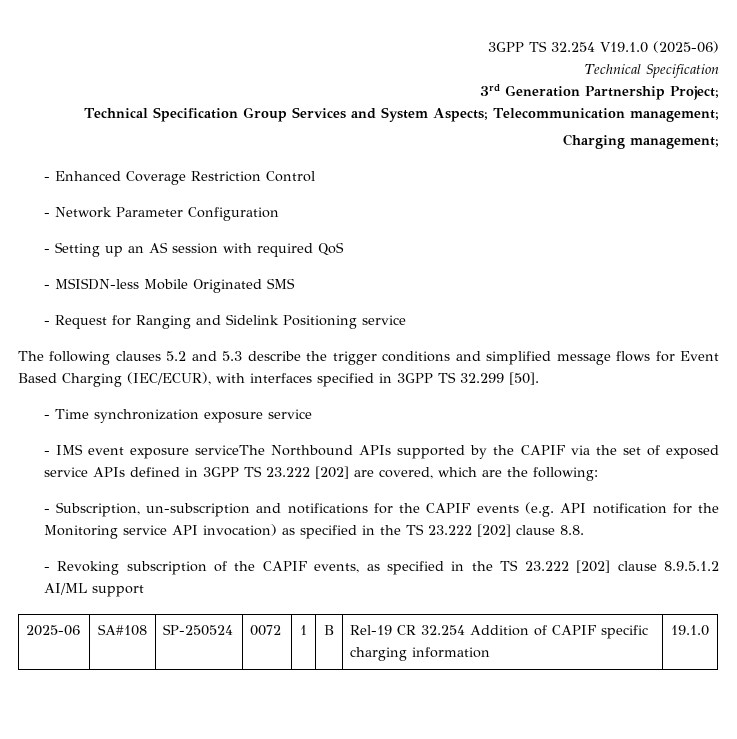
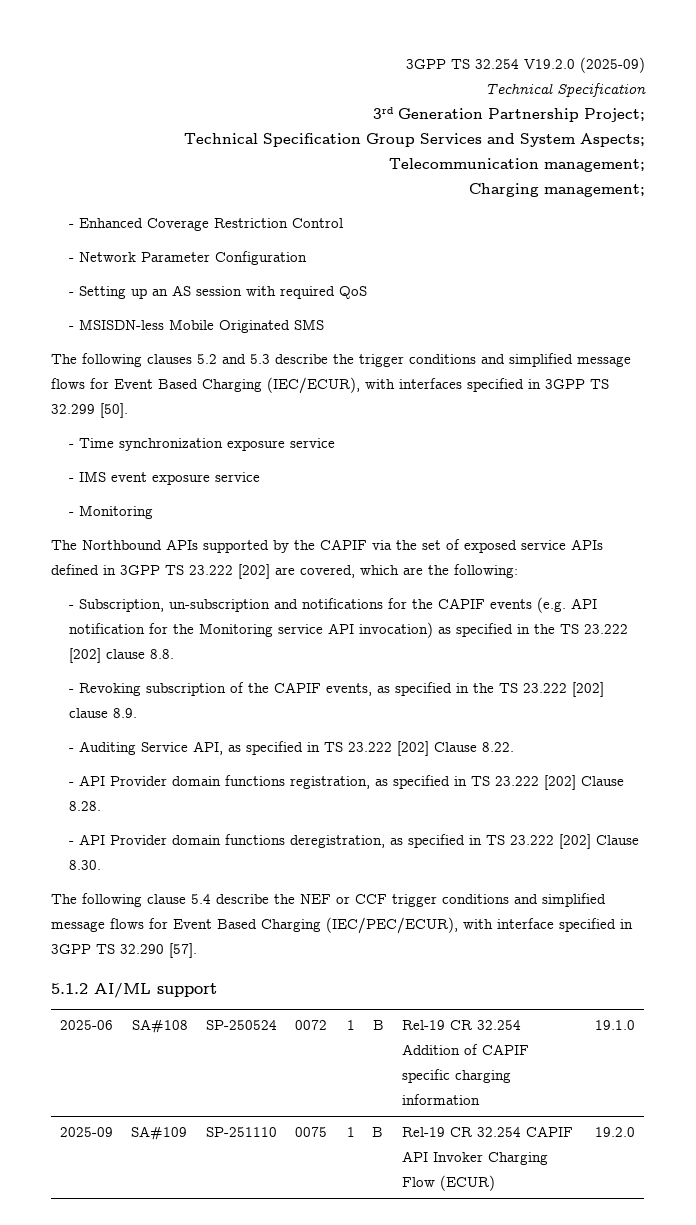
- 3GPP TS 32.254 V19.1.0 (2025-06)
+ 3GPP TS 32.254 V19.2.0 (2025-09)
- - Request for Ranging and Sidelink Positioning service
- - IMS event exposure serviceThe Northbound APIs supported by the CAPIF via the set of exposed service APIs defined in 3GPP TS 23.222 [202] are covered, which are the following:
+ - IMS event exposure service
+ - Monitoring
+ The Northbound APIs supported by the CAPIF via the set of exposed service APIs defined in 3GPP TS 23.222 [202] are covered, which are the following:
- - Revoking subscription of the CAPIF events, as specified in the TS 23.222 [202] clause 8.9.5.1.2 AI/ML support
+ - Revoking subscription of the CAPIF events, as specified in the TS 23.222 [202] clause 8.9.
+ - Auditing Service API, as specified in TS 23.222 [202] Clause 8.22.
+ - API Provider domain functions registration, as specified in TS 23.222 [202] Clause 8.28.
+ - API Provider domain functions deregistration, as specified in TS 23.222 [202] Clause 8.30.
+ The following clause 5.4 describe the NEF or CCF trigger conditions and simplified message flows for Event Based Charging (IEC/PEC/ECUR), with interface specified in 3GPP TS 32.290 [57].
+ 5.1.2 AI/ML support
+ 2025-09 | SA#109 | SP-251110 | 0075 | 1 | B | Rel-19 CR 32.254 CAPIF API Invoker Charging Flow (ECUR) | 19.2.0

